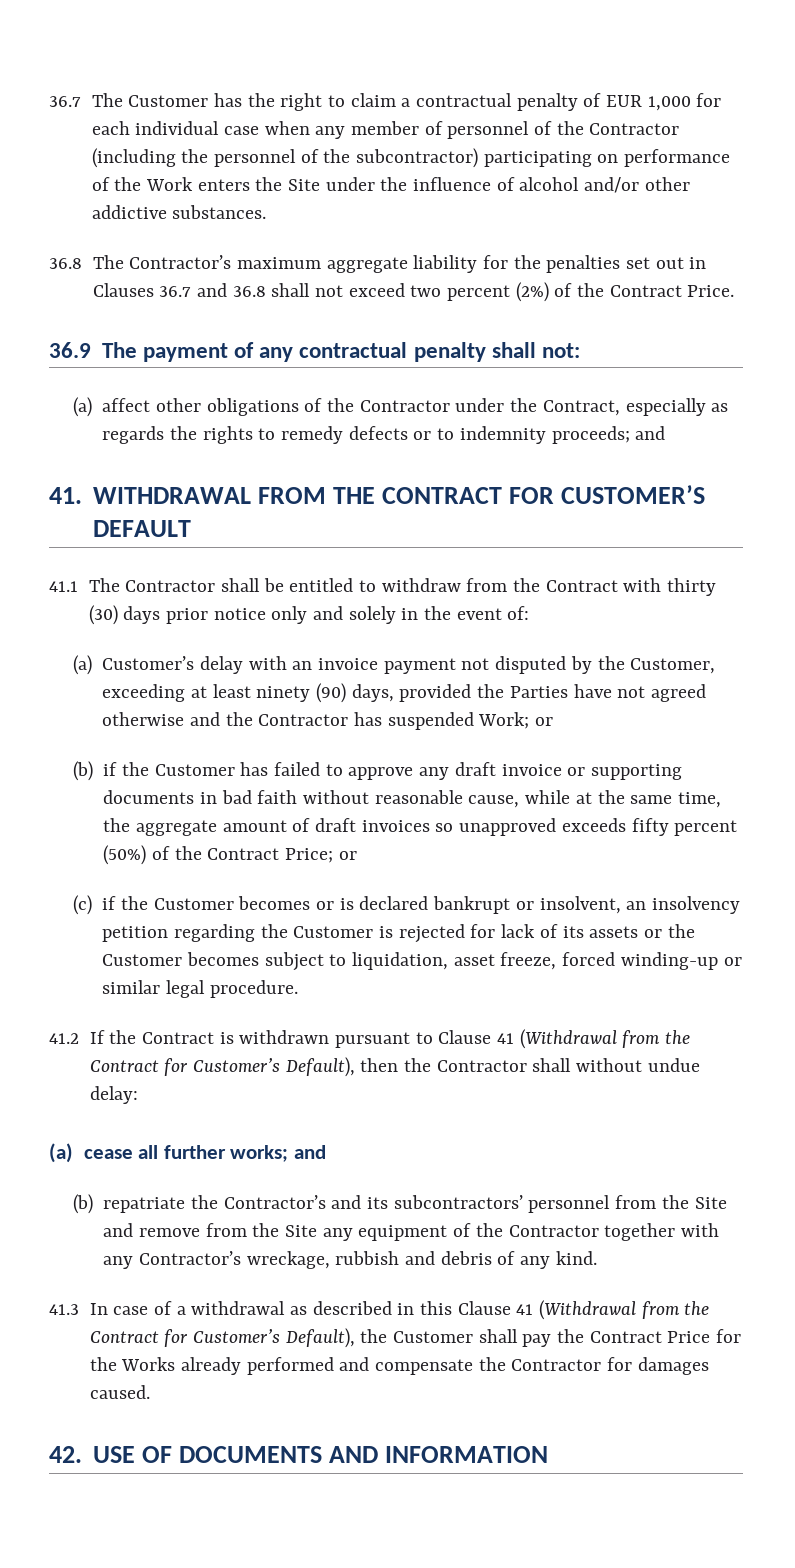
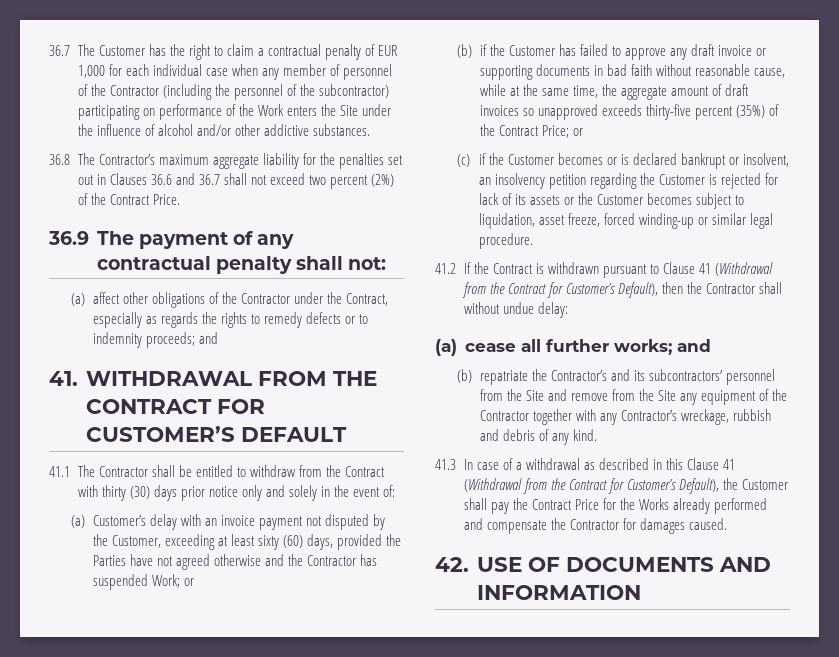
- 36.8 The Contractor’s maximum aggregate liability for the penalties set out in Clauses 36.7 and 36.8 shall not exceed two percent (2%) of the Contract Price.
+ 36.8 The Contractor’s maximum aggregate liability for the penalties set out in Clauses 36.6 and 36.7 shall not exceed two percent (2%) of the Contract Price.
- (a) Customer’s delay with an invoice payment not disputed by the Customer, exceeding at least ninety (90) days, provided the Parties have not agreed otherwise and the Contractor has suspended Work; or
+ (a) Customer’s delay with an invoice payment not disputed by the Customer, exceeding at least sixty (60) days, provided the Parties have not agreed otherwise and the Contractor has suspended Work; or
- (b) if the Customer has failed to approve any draft invoice or supporting documents in bad faith without reasonable cause, while at the same time, the aggregate amount of draft invoices so unapproved exceeds fifty percent (50%) of the Contract Price; or
+ (b) if the Customer has failed to approve any draft invoice or supporting documents in bad faith without reasonable cause, while at the same time, the aggregate amount of draft invoices so unapproved exceeds thirty-five percent (35%) of the Contract Price; or

